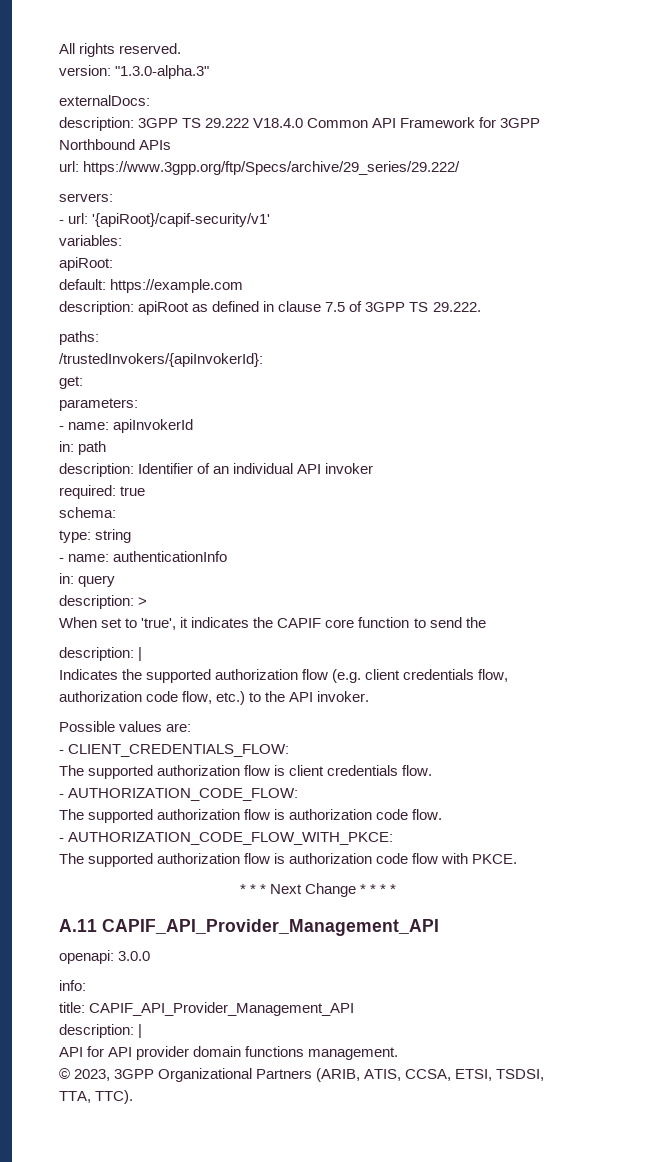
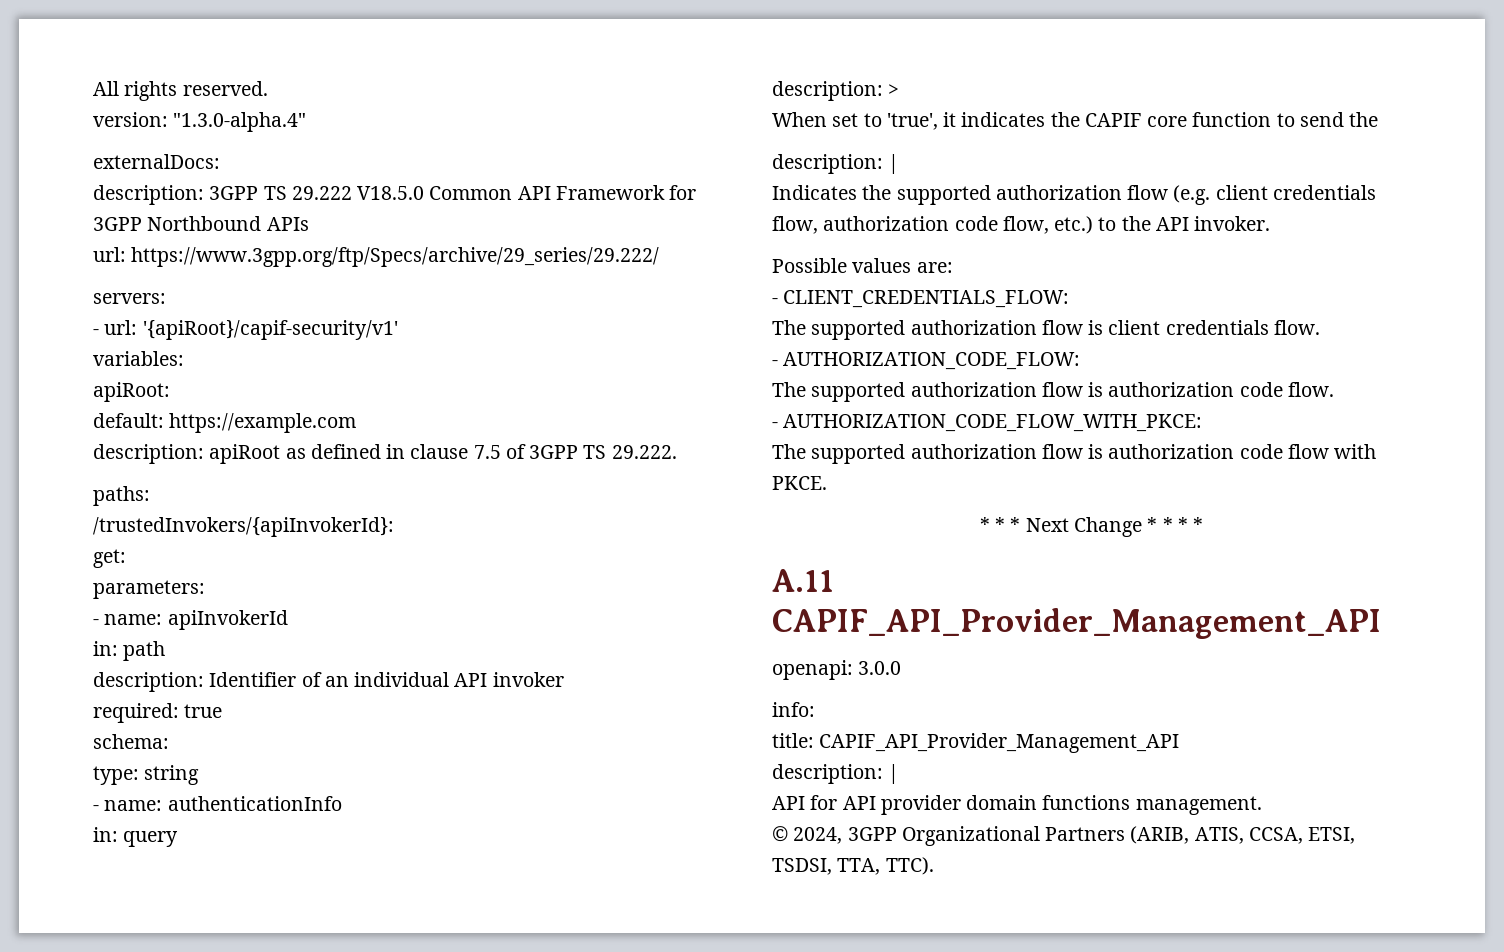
- version: "1.3.0-alpha.3"
+ version: "1.3.0-alpha.4"
- description: 3GPP TS 29.222 V18.4.0 Common API Framework for 3GPP Northbound APIs
+ description: 3GPP TS 29.222 V18.5.0 Common API Framework for 3GPP Northbound APIs
- © 2023, 3GPP Organizational Partners (ARIB, ATIS, CCSA, ETSI, TSDSI, TTA, TTC).
+ © 2024, 3GPP Organizational Partners (ARIB, ATIS, CCSA, ETSI, TSDSI, TTA, TTC).

